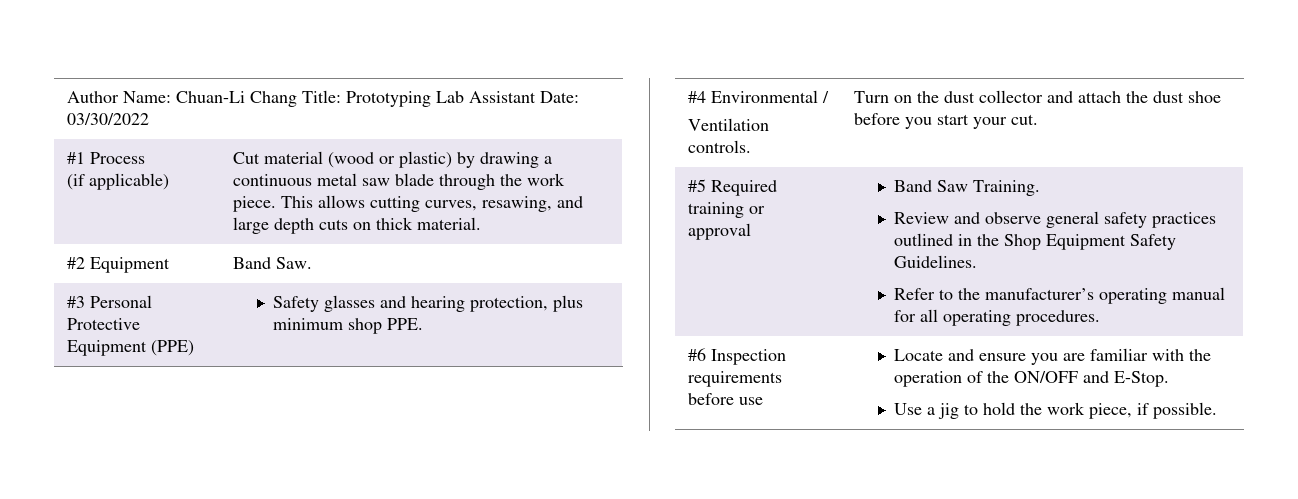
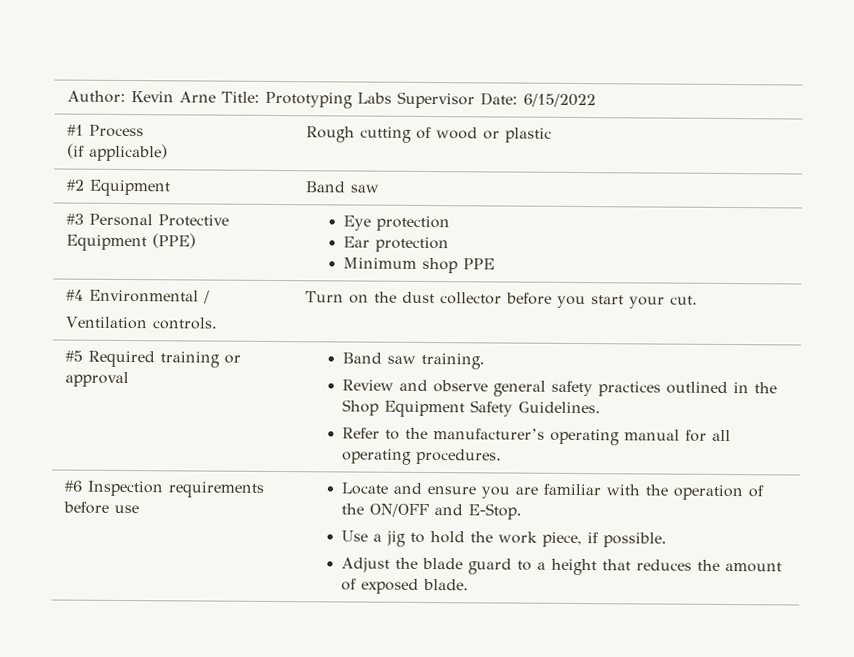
- Author Name: Chuan-Li Chang Title: Prototyping Lab Assistant Date: 03/30/2022
+ Author: Kevin Arne Title: Prototyping Labs Supervisor Date: 6/15/2022
  #1 Process
- (if applicable) | Cut material (wood or plastic) by drawing a continuous metal saw blade through the work piece. This allows cutting curves, resawing, and large depth cuts on thick material.
+ (if applicable) | Rough cutting of wood or plastic
- #2 Equipment | Band Saw.
+ #2 Equipment | Band saw
- #3 Personal Protective Equipment (PPE) | Safety glasses and hearing protection, plus minimum shop PPE.
+ #3 Personal Protective Equipment (PPE) | Eye protection
+ Ear protection
+ Minimum shop PPE
  #4 Environmental /
- Ventilation controls. | Turn on the dust collector and attach the dust shoe before you start your cut.
+ Ventilation controls. | Turn on the dust collector before you start your cut.
- #5 Required training or approval | Band Saw Training.
+ #5 Required training or approval | Band saw training.
+ Adjust the blade guard to a height that reduces the amount of exposed blade.

